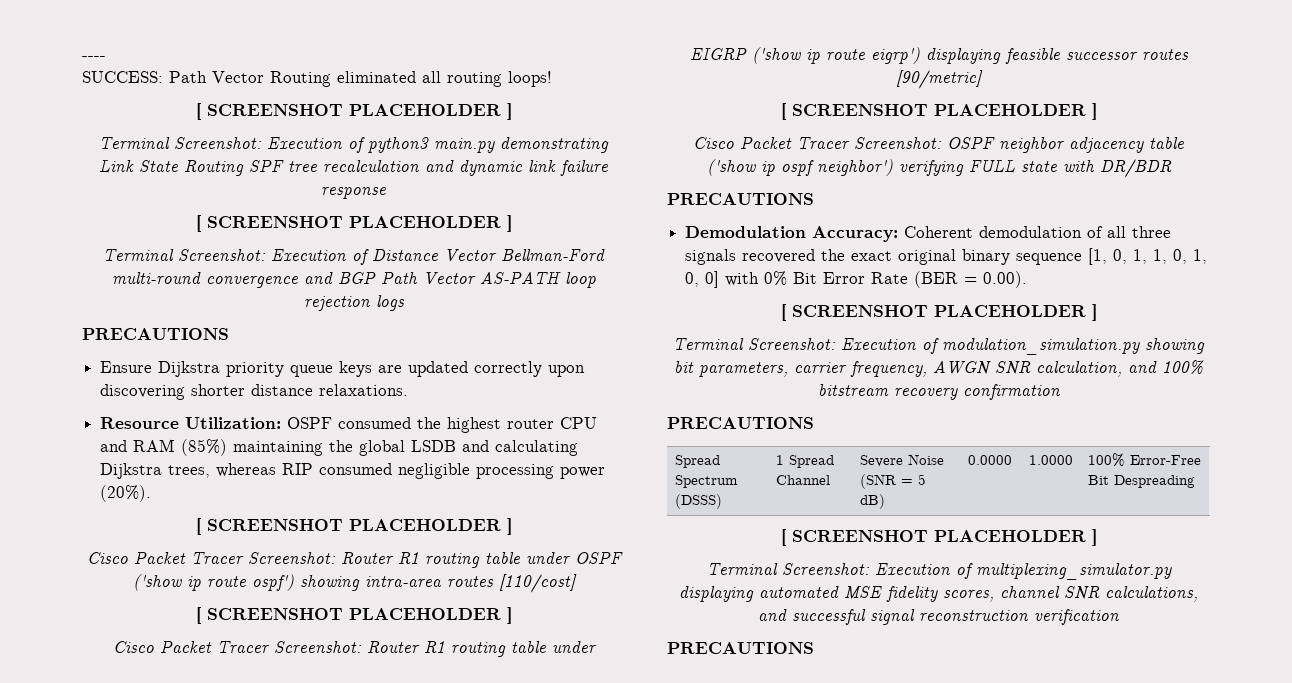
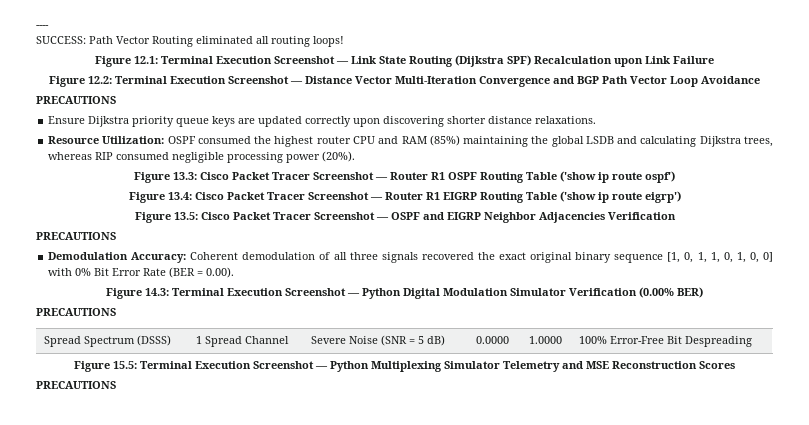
  SUCCESS: Path Vector Routing eliminated all routing loops!
- [ SCREENSHOT PLACEHOLDER ]
- Terminal Screenshot: Execution of python3 main.py demonstrating Link State Routing SPF tree recalculation and dynamic link failure response
- [ SCREENSHOT PLACEHOLDER ]
- Terminal Screenshot: Execution of Distance Vector Bellman-Ford multi-round convergence and BGP Path Vector AS-PATH loop rejection logs
+ Figure 12.1: Terminal Execution Screenshot — Link State Routing (Dijkstra SPF) Recalculation upon Link Failure
+ Figure 12.2: Terminal Execution Screenshot — Distance Vector Multi-Iteration Convergence and BGP Path Vector Loop Avoidance
  Resource Utilization: OSPF consumed the highest router CPU and RAM (85%) maintaining the global LSDB and calculating Dijkstra trees, whereas RIP consumed negligible processing power (20%).
- [ SCREENSHOT PLACEHOLDER ]
- Cisco Packet Tracer Screenshot: Router R1 routing table under OSPF ('show ip route ospf') showing intra-area routes [110/cost]
- [ SCREENSHOT PLACEHOLDER ]
- Cisco Packet Tracer Screenshot: Router R1 routing table under EIGRP ('show ip route eigrp') displaying feasible successor routes [90/metric]
- [ SCREENSHOT PLACEHOLDER ]
- Cisco Packet Tracer Screenshot: OSPF neighbor adjacency table ('show ip ospf neighbor') verifying FULL state with DR/BDR
+ Figure 13.3: Cisco Packet Tracer Screenshot — Router R1 OSPF Routing Table ('show ip route ospf')
+ Figure 13.4: Cisco Packet Tracer Screenshot — Router R1 EIGRP Routing Table ('show ip route eigrp')
+ Figure 13.5: Cisco Packet Tracer Screenshot — OSPF and EIGRP Neighbor Adjacencies Verification
  Demodulation Accuracy: Coherent demodulation of all three signals recovered the exact original binary sequence [1, 0, 1, 1, 0, 1, 0, 0] with 0% Bit Error Rate (BER = 0.00).
- [ SCREENSHOT PLACEHOLDER ]
- Terminal Screenshot: Execution of modulation_simulation.py showing bit parameters, carrier frequency, AWGN SNR calculation, and 100% bitstream recovery confirmation
+ Figure 14.3: Terminal Execution Screenshot — Python Digital Modulation Simulator Verification (0.00% BER)
  Spread Spectrum (DSSS) | 1 Spread Channel | Severe Noise (SNR = 5 dB) | 0.0000 | 1.0000 | 100% Error-Free Bit Despreading
- [ SCREENSHOT PLACEHOLDER ]
- Terminal Screenshot: Execution of multiplexing_simulator.py displaying automated MSE fidelity scores, channel SNR calculations, and successful signal reconstruction verification
+ Figure 15.5: Terminal Execution Screenshot — Python Multiplexing Simulator Telemetry and MSE Reconstruction Scores

